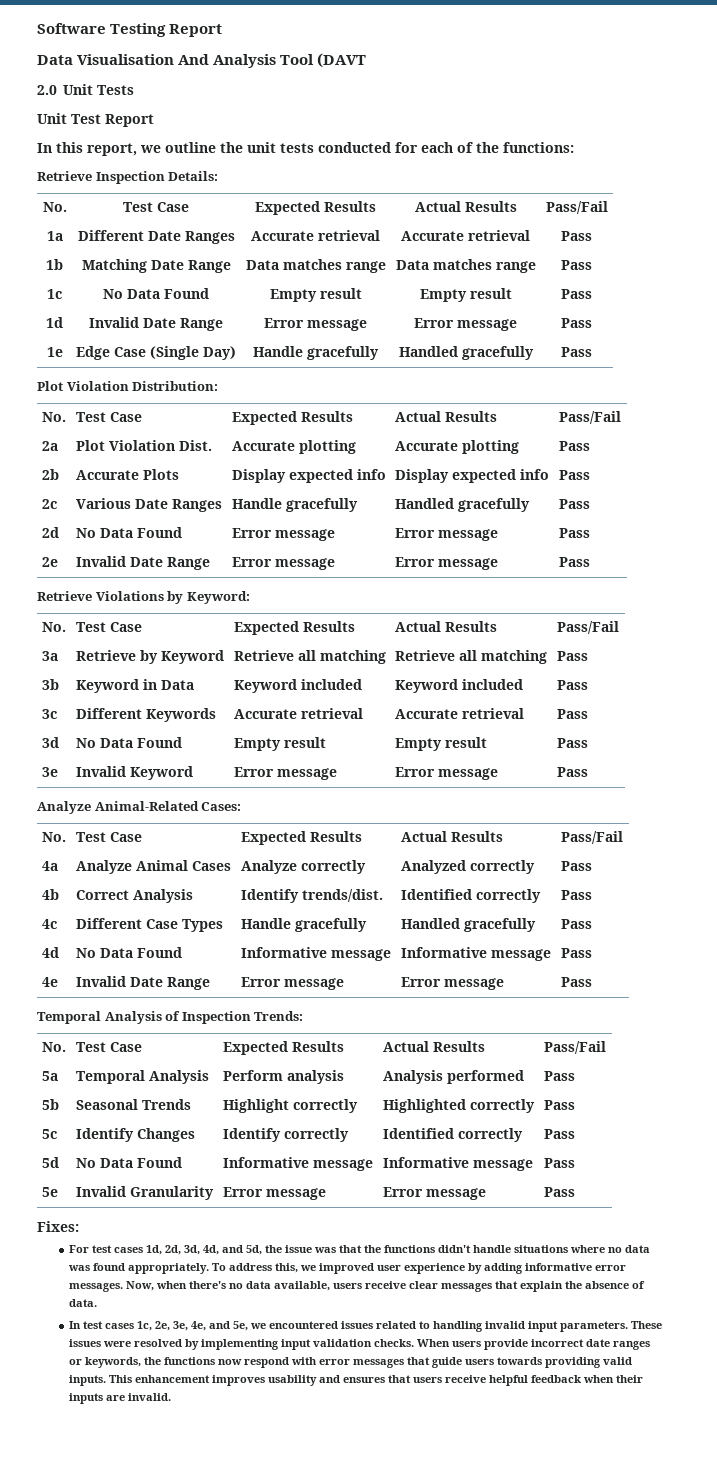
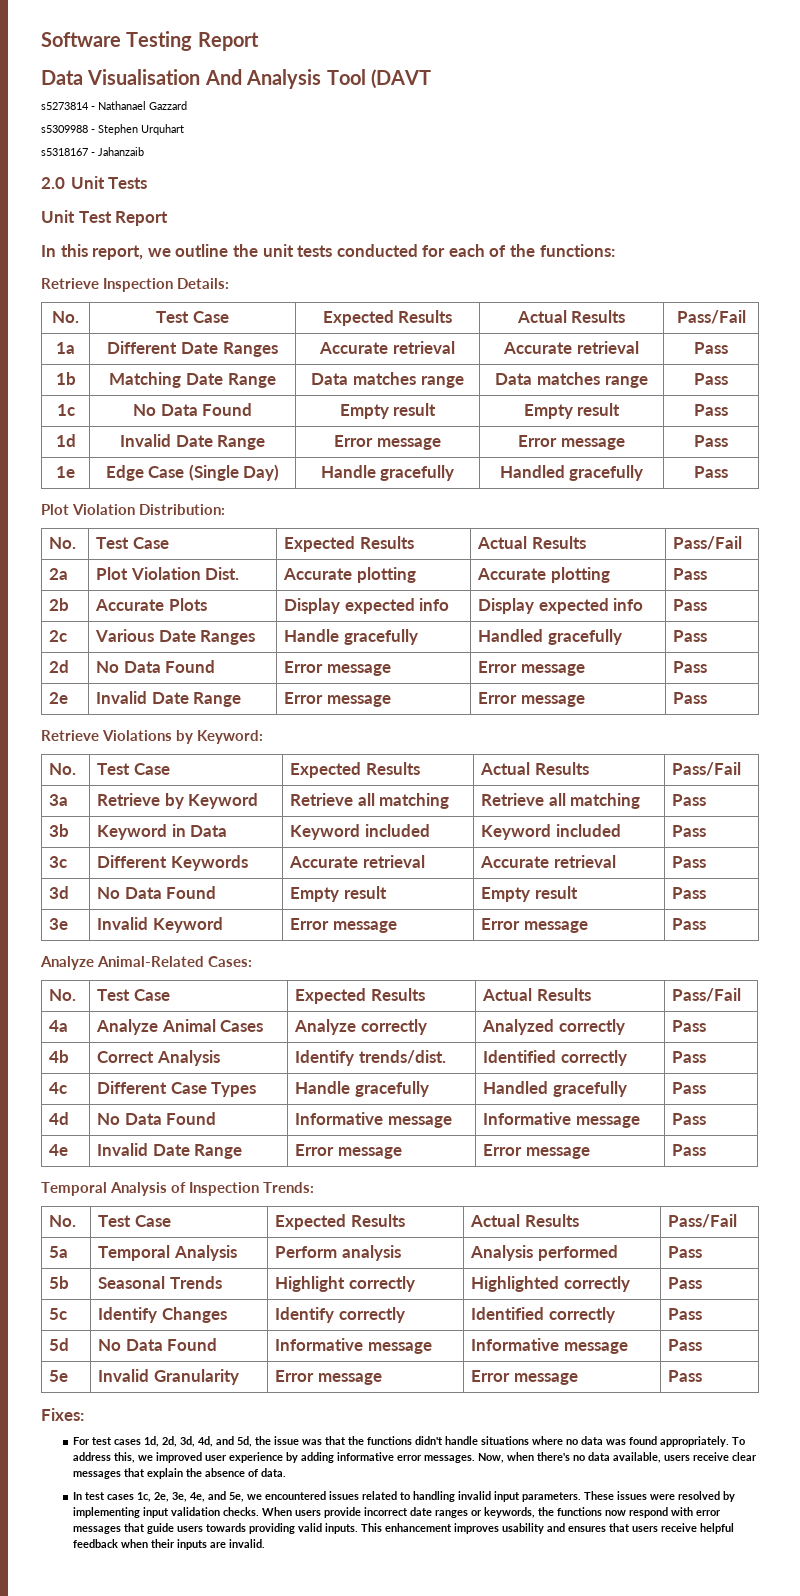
+ s5273814 - Nathanael Gazzard
+ s5309988 - Stephen Urquhart
+ s5318167 - Jahanzaib

